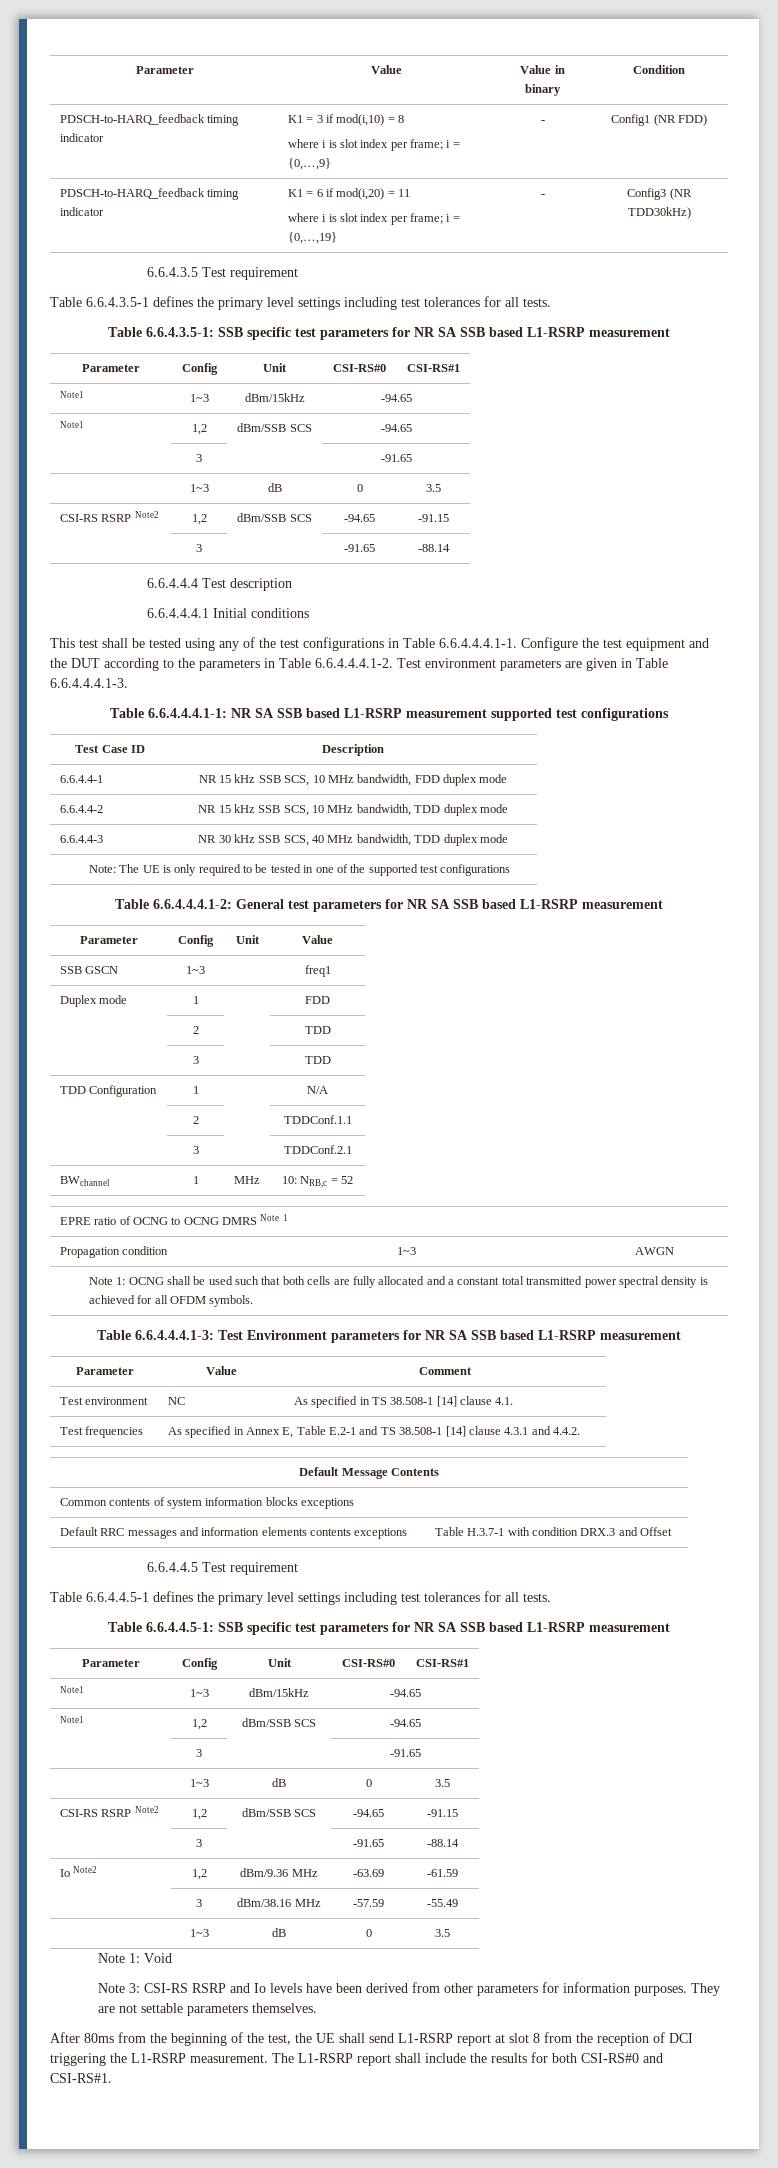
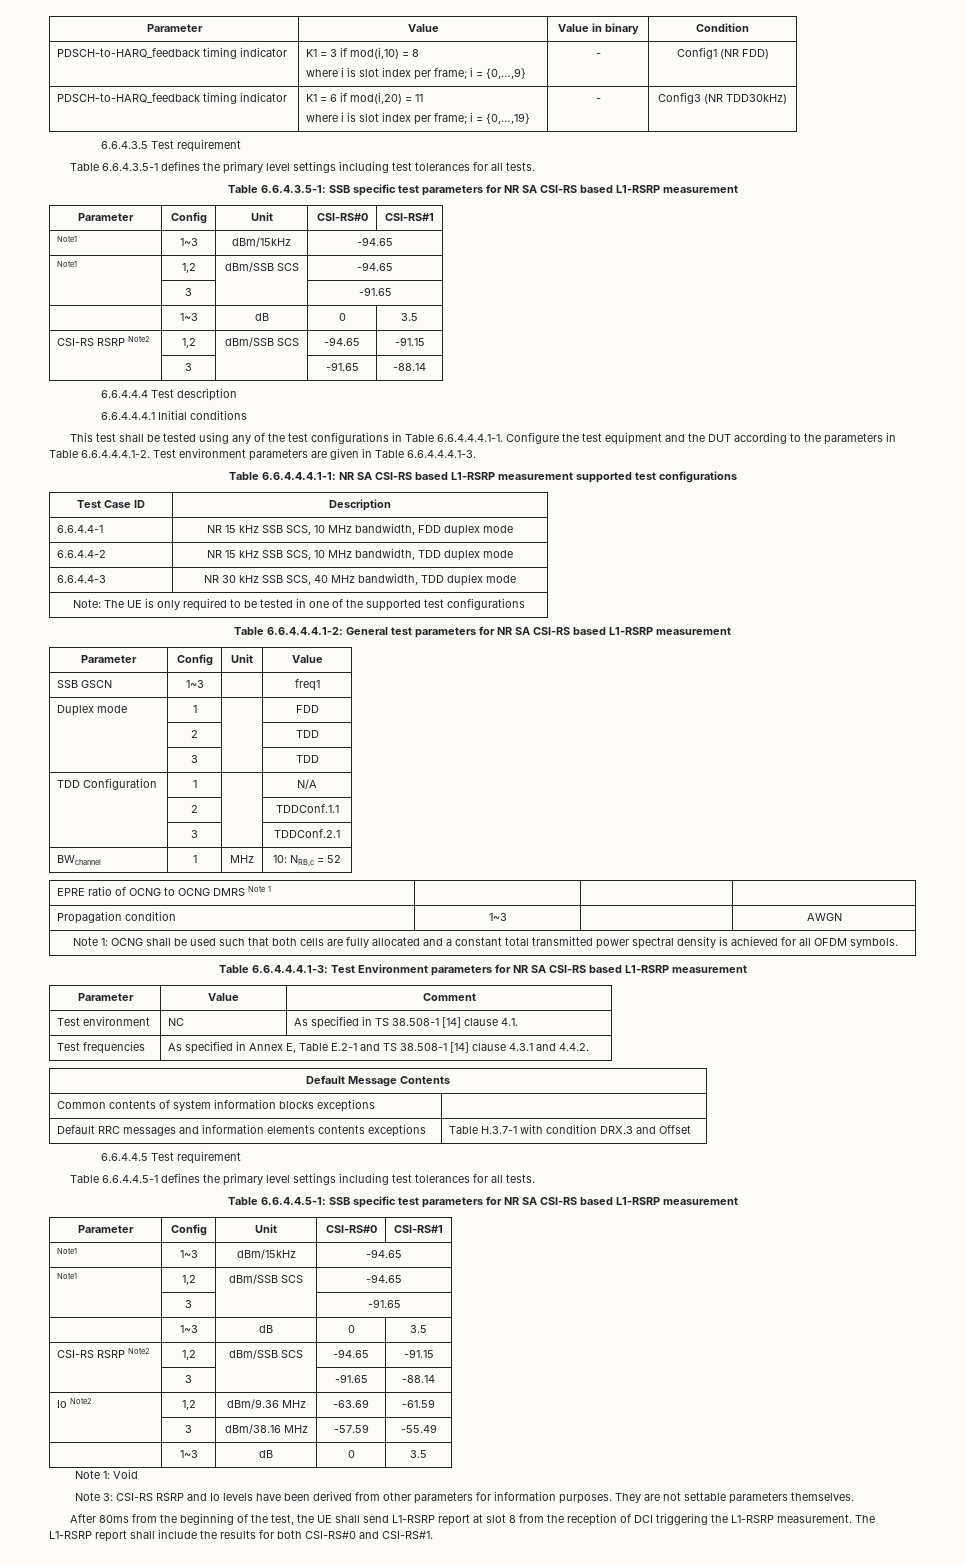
- Table 6.6.4.3.5-1: SSB specific test parameters for NR SA SSB based L1-RSRP measurement
+ Table 6.6.4.3.5-1: SSB specific test parameters for NR SA CSI-RS based L1-RSRP measurement
- Table 6.6.4.4.4.1-1: NR SA SSB based L1-RSRP measurement supported test configurations
+ Table 6.6.4.4.4.1-1: NR SA CSI-RS based L1-RSRP measurement supported test configurations
- Table 6.6.4.4.4.1-2: General test parameters for NR SA SSB based L1-RSRP measurement
+ Table 6.6.4.4.4.1-2: General test parameters for NR SA CSI-RS based L1-RSRP measurement
- Table 6.6.4.4.4.1-3: Test Environment parameters for NR SA SSB based L1-RSRP measurement
+ Table 6.6.4.4.4.1-3: Test Environment parameters for NR SA CSI-RS based L1-RSRP measurement
- Table 6.6.4.4.5-1: SSB specific test parameters for NR SA SSB based L1-RSRP measurement
+ Table 6.6.4.4.5-1: SSB specific test parameters for NR SA CSI-RS based L1-RSRP measurement

